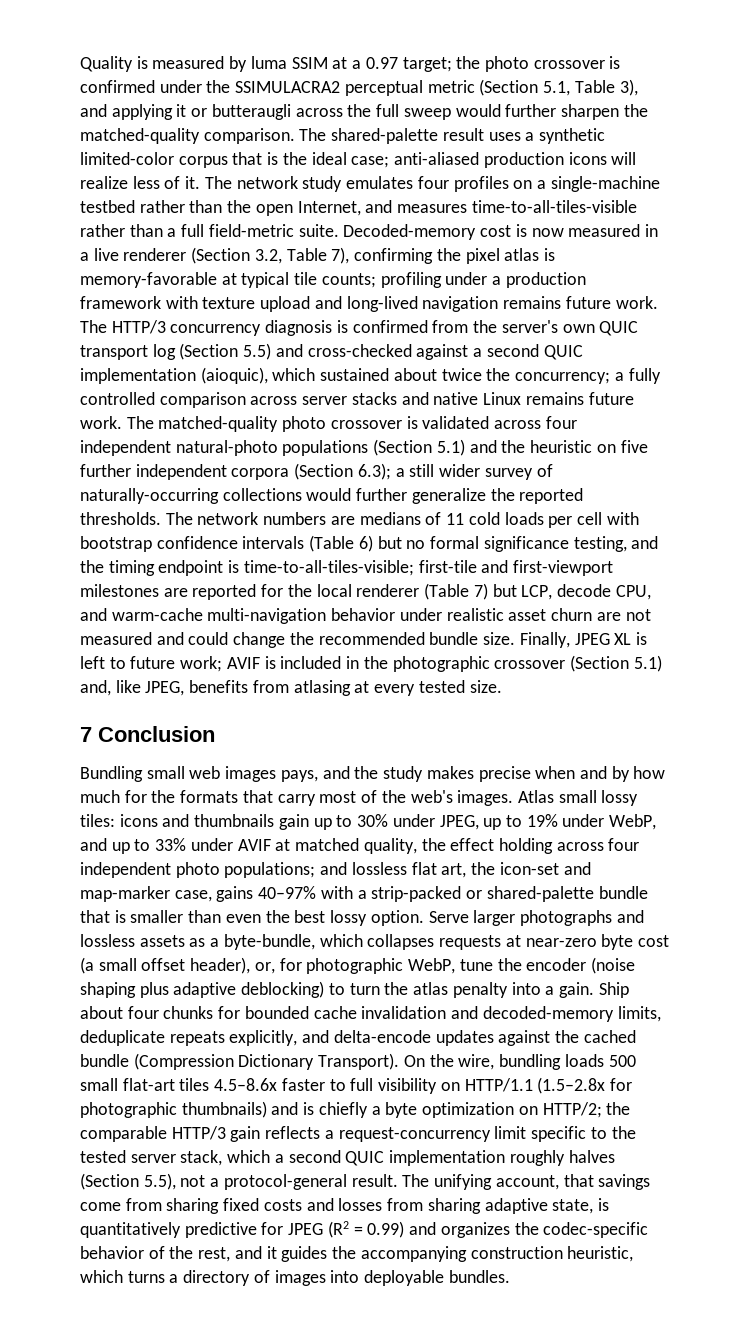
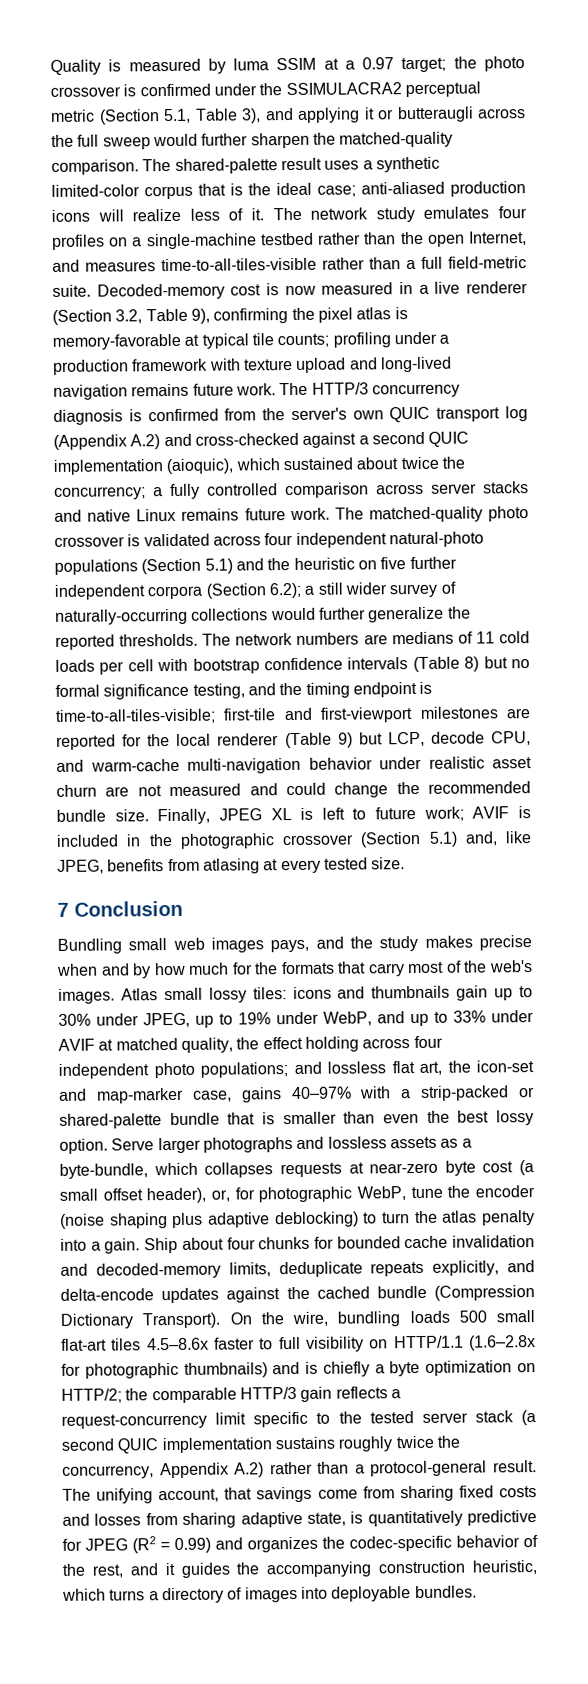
- Decoded-memory cost is now measured in a live renderer (Section 3.2, Table 7), confirming the pixel atlas is memory-favorable at typical tile counts; profiling under a production framework with texture upload and long-lived navigation remains future work.
+ Decoded-memory cost is now measured in a live renderer (Section 3.2, Table 9), confirming the pixel atlas is memory-favorable at typical tile counts; profiling under a production framework with texture upload and long-lived navigation remains future work.
- The HTTP/3 concurrency diagnosis is confirmed from the server's own QUIC transport log (Section 5.5) and cross-checked against a second QUIC implementation (aioquic), which sustained about twice the concurrency; a fully controlled comparison across server stacks and native Linux remains future work.
+ The HTTP/3 concurrency diagnosis is confirmed from the server's own QUIC transport log (Appendix A.2) and cross-checked against a second QUIC implementation (aioquic), which sustained about twice the concurrency; a fully controlled comparison across server stacks and native Linux remains future work.
- The matched-quality photo crossover is validated across four independent natural-photo populations (Section 5.1) and the heuristic on five further independent corpora (Section 6.3); a still wider survey of naturally-occurring collections would further generalize the reported thresholds.
+ The matched-quality photo crossover is validated across four independent natural-photo populations (Section 5.1) and the heuristic on five further independent corpora (Section 6.2); a still wider survey of naturally-occurring collections would further generalize the reported thresholds.
- The network numbers are medians of 11 cold loads per cell with bootstrap confidence intervals (Table 6) but no formal significance testing, and the timing endpoint is time-to-all-tiles-visible; first-tile and first-viewport milestones are reported for the local renderer (Table 7) but LCP, decode CPU, and warm-cache multi-navigation behavior under realistic asset churn are not measured and could change the recommended bundle size.
+ The network numbers are medians of 11 cold loads per cell with bootstrap confidence intervals (Table 8) but no formal significance testing, and the timing endpoint is time-to-all-tiles-visible; first-tile and first-viewport milestones are reported for the local renderer (Table 9) but LCP, decode CPU, and warm-cache multi-navigation behavior under realistic asset churn are not measured and could change the recommended bundle size.
- On the wire, bundling loads 500 small flat-art tiles 4.5–8.6x faster to full visibility on HTTP/1.1 (1.5–2.8x for photographic thumbnails) and is chiefly a byte optimization on HTTP/2; the comparable HTTP/3 gain reflects a request-concurrency limit specific to the tested server stack, which a second QUIC implementation roughly halves (Section 5.5), not a protocol-general result.
+ On the wire, bundling loads 500 small flat-art tiles 4.5–8.6x faster to full visibility on HTTP/1.1 (1.6–2.8x for photographic thumbnails) and is chiefly a byte optimization on HTTP/2; the comparable HTTP/3 gain reflects a request-concurrency limit specific to the tested server stack (a second QUIC implementation sustains roughly twice the concurrency, Appendix A.2) rather than a protocol-general result.

